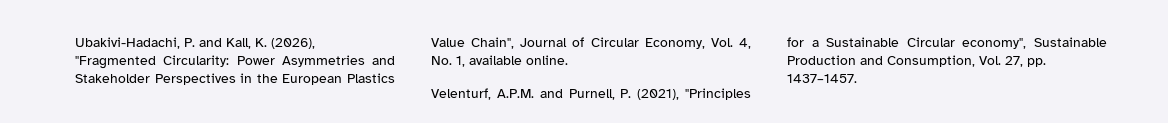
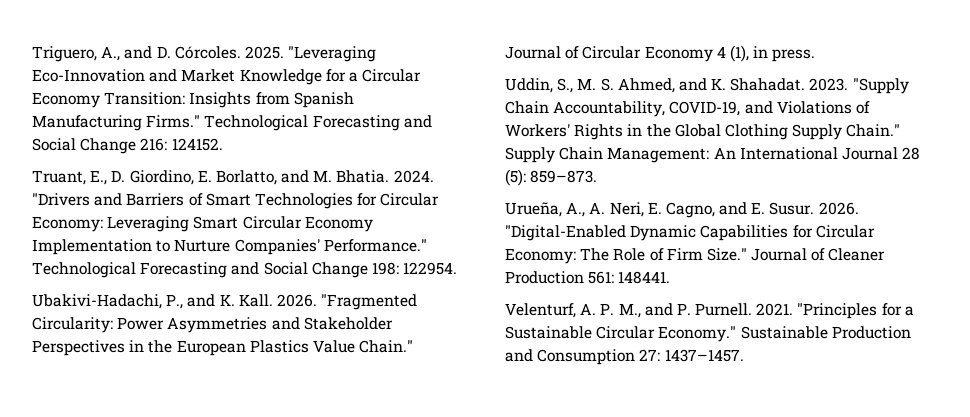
- Ubakivi-Hadachi, P. and Kall, K. (2026), "Fragmented Circularity: Power Asymmetries and Stakeholder Perspectives in the European Plastics Value Chain", Journal of Circular Economy, Vol. 4, No. 1, available online.
- Velenturf, A.P.M. and Purnell, P. (2021), "Principles for a Sustainable Circular economy", Sustainable Production and Consumption, Vol. 27, pp. 1437–1457.
+ Triguero, A., and D. Córcoles. 2025. "Leveraging Eco-Innovation and Market Knowledge for a Circular Economy Transition: Insights from Spanish Manufacturing Firms." Technological Forecasting and Social Change 216: 124152.
+ Truant, E., D. Giordino, E. Borlatto, and M. Bhatia. 2024. "Drivers and Barriers of Smart Technologies for Circular Economy: Leveraging Smart Circular Economy Implementation to Nurture Companies' Performance." Technological Forecasting and Social Change 198: 122954.
+ Ubakivi-Hadachi, P., and K. Kall. 2026. "Fragmented Circularity: Power Asymmetries and Stakeholder Perspectives in the European Plastics Value Chain." Journal of Circular Economy 4 (1), in press.
+ Uddin, S., M. S. Ahmed, and K. Shahadat. 2023. "Supply Chain Accountability, COVID-19, and Violations of Workers' Rights in the Global Clothing Supply Chain." Supply Chain Management: An International Journal 28 (5): 859–873.
+ Urueña, A., A. Neri, E. Cagno, and E. Susur. 2026. "Digital-Enabled Dynamic Capabilities for Circular Economy: The Role of Firm Size." Journal of Cleaner Production 561: 148441.
+ Velenturf, A. P. M., and P. Purnell. 2021. "Principles for a Sustainable Circular Economy." Sustainable Production and Consumption 27: 1437–1457.

